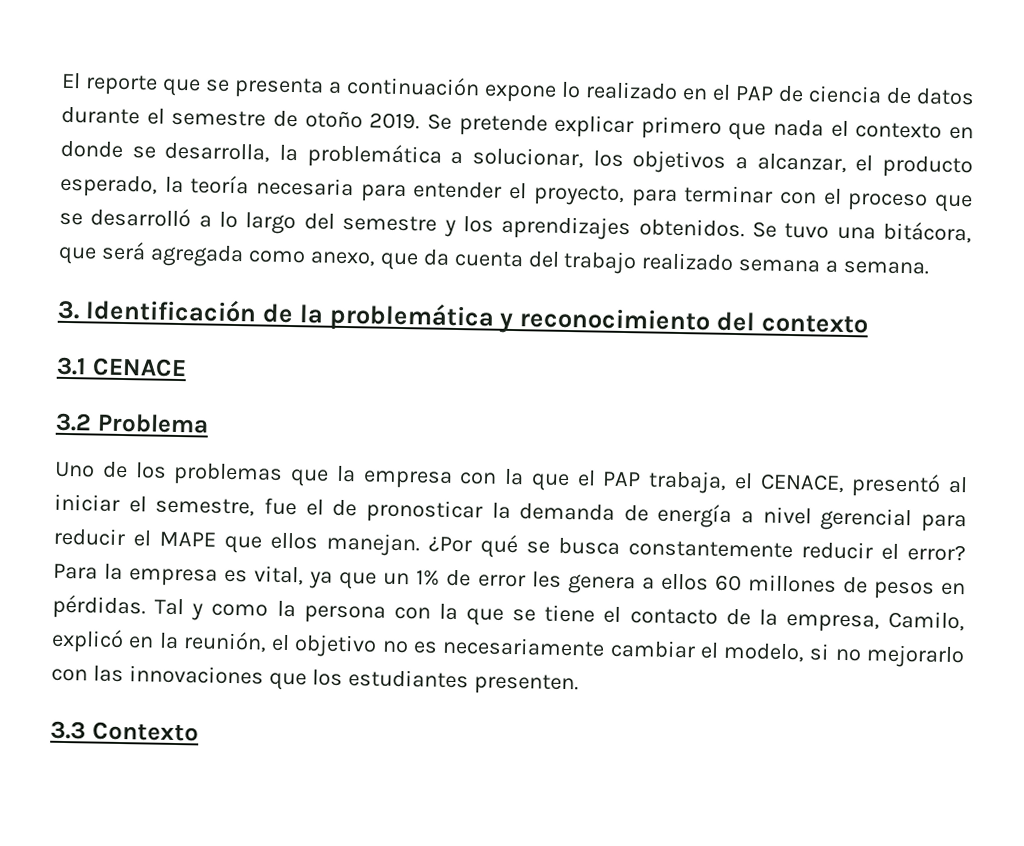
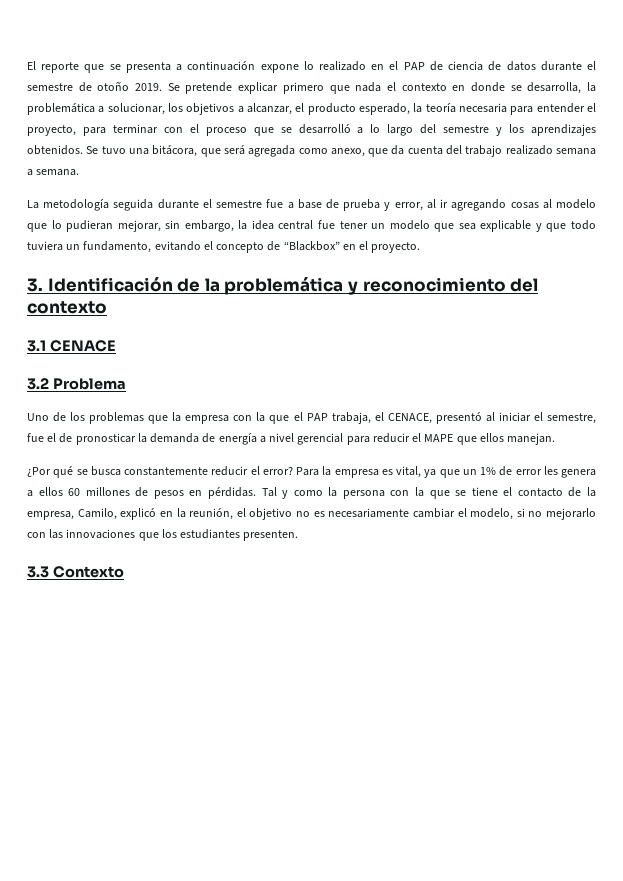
+ La metodología seguida durante el semestre fue a base de prueba y error, al ir agregando cosas al modelo que lo pudieran mejorar, sin embargo, la idea central fue tener un modelo que sea explicable y que todo tuviera un fundamento, evitando el concepto de “Blackbox” en el proyecto.
- Uno de los problemas que la empresa con la que el PAP trabaja, el CENACE, presentó al iniciar el semestre, fue el de pronosticar la demanda de energía a nivel gerencial para reducir el MAPE que ellos manejan. ¿Por qué se busca constantemente reducir el error?
+ Uno de los problemas que la empresa con la que el PAP trabaja, el CENACE, presentó al iniciar el semestre, fue el de pronosticar la demanda de energía a nivel gerencial para reducir el MAPE que ellos manejan.
+ ¿Por qué se busca constantemente reducir el error?

